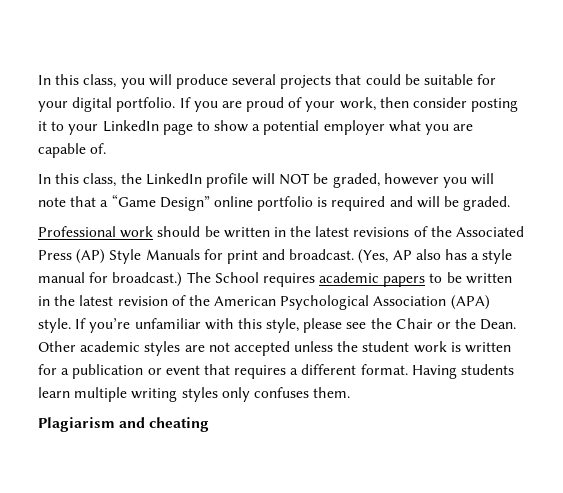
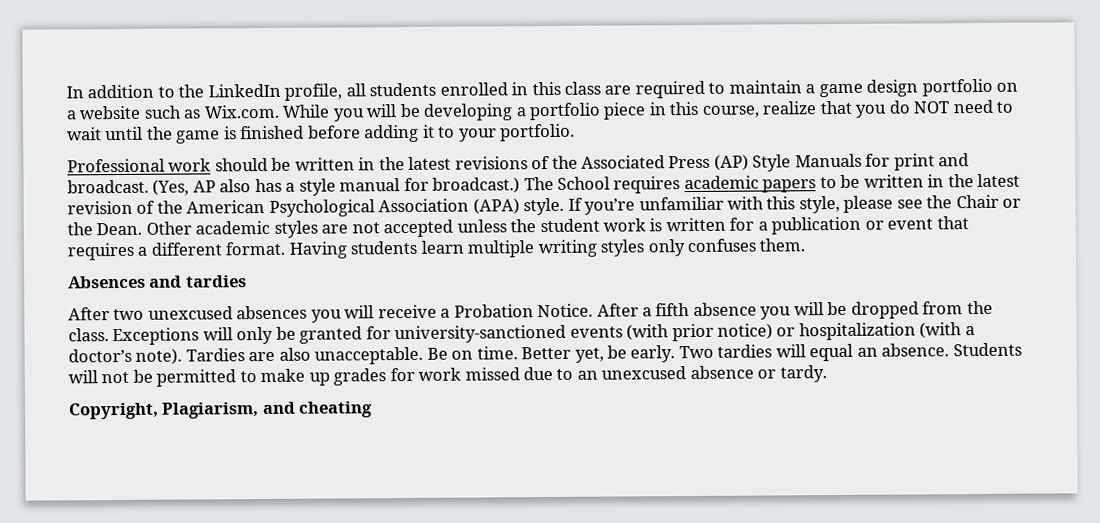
- In this class, you will produce several projects that could be suitable for your digital portfolio. If you are proud of your work, then consider posting it to your LinkedIn page to show a potential employer what you are capable of.
- In this class, the LinkedIn profile will NOT be graded, however you will note that a “Game Design” online portfolio is required and will be graded.
+ In addition to the LinkedIn profile, all students enrolled in this class are required to maintain a game design portfolio on a website such as Wix.com. While you will be developing a portfolio piece in this course, realize that you do NOT need to wait until the game is finished before adding it to your portfolio.
- Plagiarism and cheating
+ Absences and tardies
+ After two unexcused absences you will receive a Probation Notice. After a fifth absence you will be dropped from the class. Exceptions will only be granted for university-sanctioned events (with prior notice) or hospitalization (with a doctor’s note). Tardies are also unacceptable. Be on time. Better yet, be early. Two tardies will equal an absence. Students will not be permitted to make up grades for work missed due to an unexcused absence or tardy.
+ Copyright, Plagiarism, and cheating

